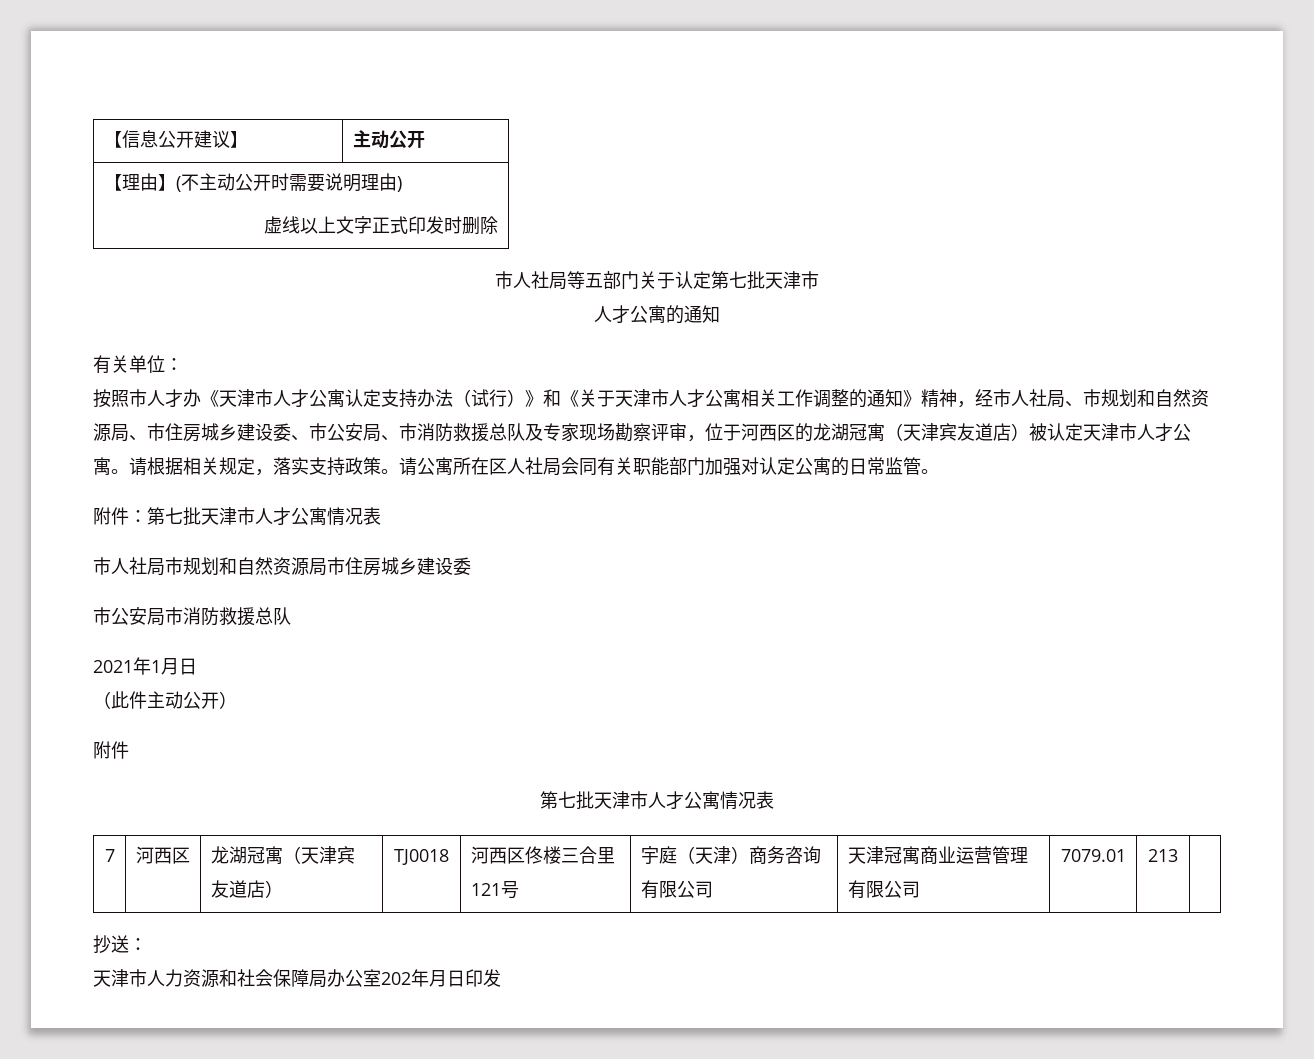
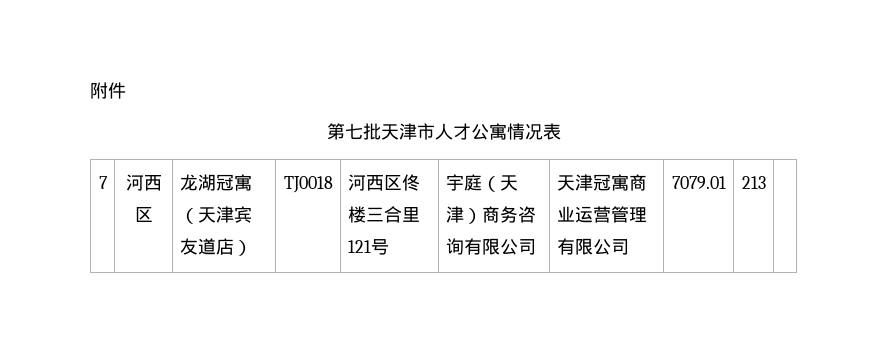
- 【信息公开建议】 | 主动公开
- 【理由】(不主动公开时需要说明理由)
- 虚线以上文字正式印发时删除
- 市人社局等五部门关于认定第七批天津市
- 人才公寓的通知
- 有关单位：
- 按照市人才办《天津市人才公寓认定支持办法（试行）》和《关于天津市人才公寓相关工作调整的通知》精神，经市人社局、市规划和自然资源局、市住房城乡建设委、市公安局、市消防救援总队及专家现场勘察评审，位于河西区的龙湖冠寓（天津宾友道店）被认定天津市人才公寓。请根据相关规定，落实支持政策。请公寓所在区人社局会同有关职能部门加强对认定公寓的日常监管。
- 附件：第七批天津市人才公寓情况表
- 市人社局市规划和自然资源局市住房城乡建设委
- 市公安局市消防救援总队
- 2021年1月日
- （此件主动公开）
- 抄送：
- 天津市人力资源和社会保障局办公室202年月日印发

